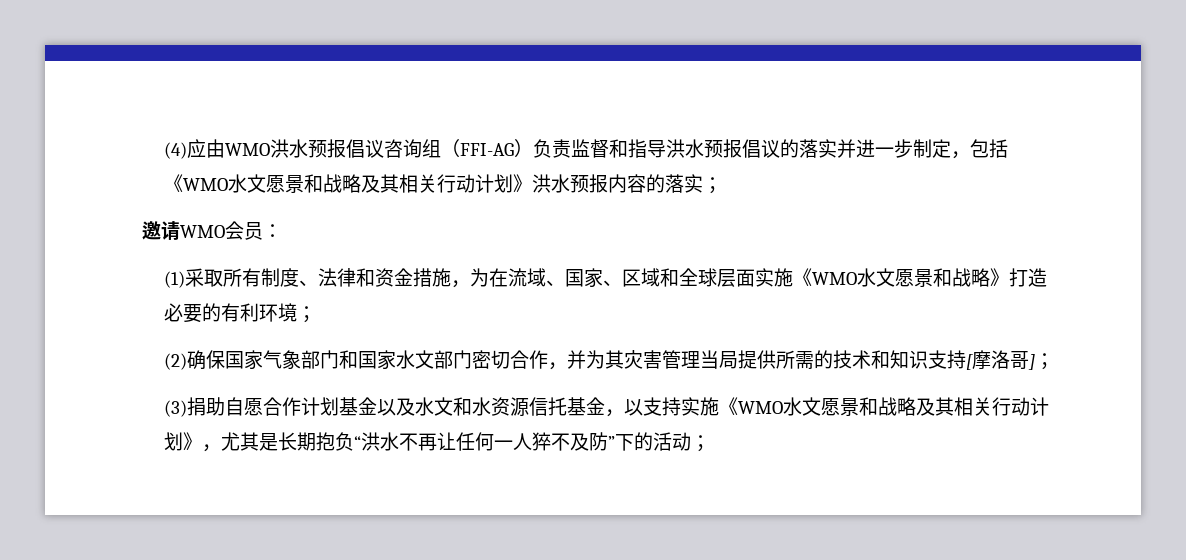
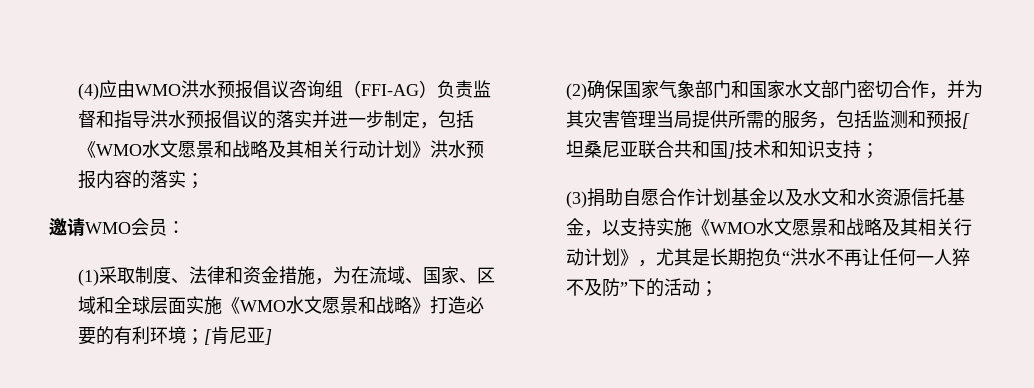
- (1)采取所有制度、法律和资金措施，为在流域、国家、区域和全球层面实施《WMO水文愿景和战略》打造必要的有利环境；
+ (1)采取制度、法律和资金措施，为在流域、国家、区域和全球层面实施《WMO水文愿景和战略》打造必要的有利环境；[肯尼亚]
- (2)确保国家气象部门和国家水文部门密切合作，并为其灾害管理当局提供所需的技术和知识支持[摩洛哥]；
+ (2)确保国家气象部门和国家水文部门密切合作，并为其灾害管理当局提供所需的服务，包括监测和预报[坦桑尼亚联合共和国]技术和知识支持；

